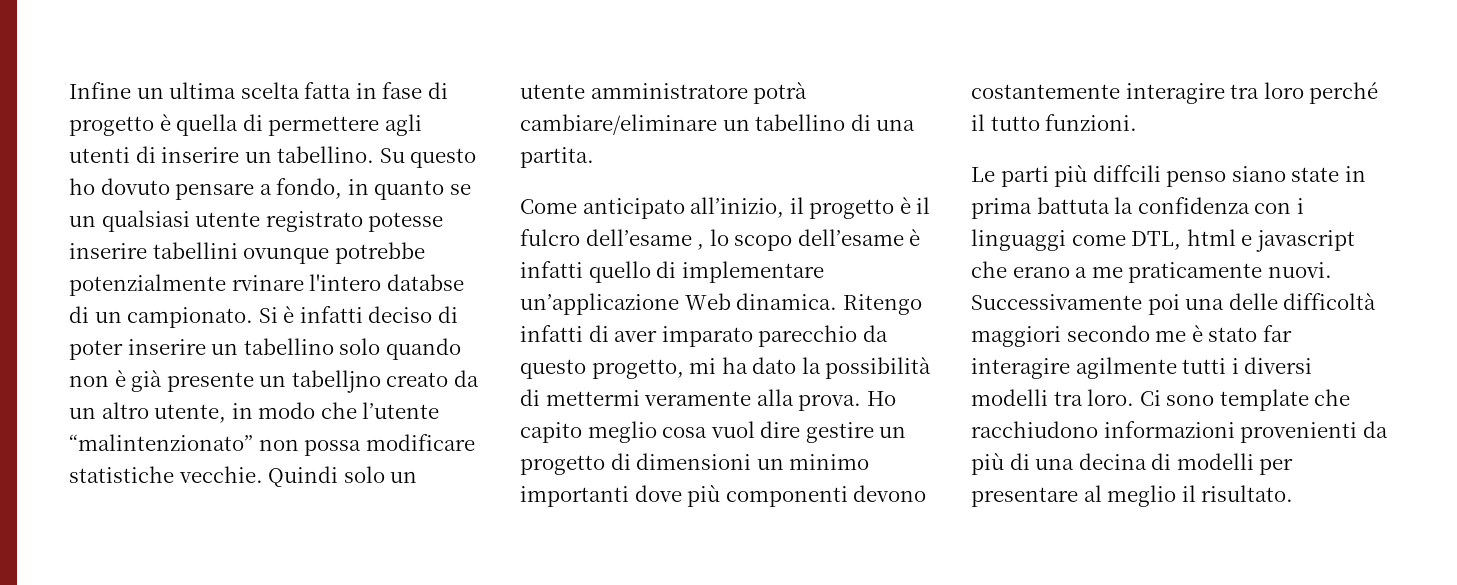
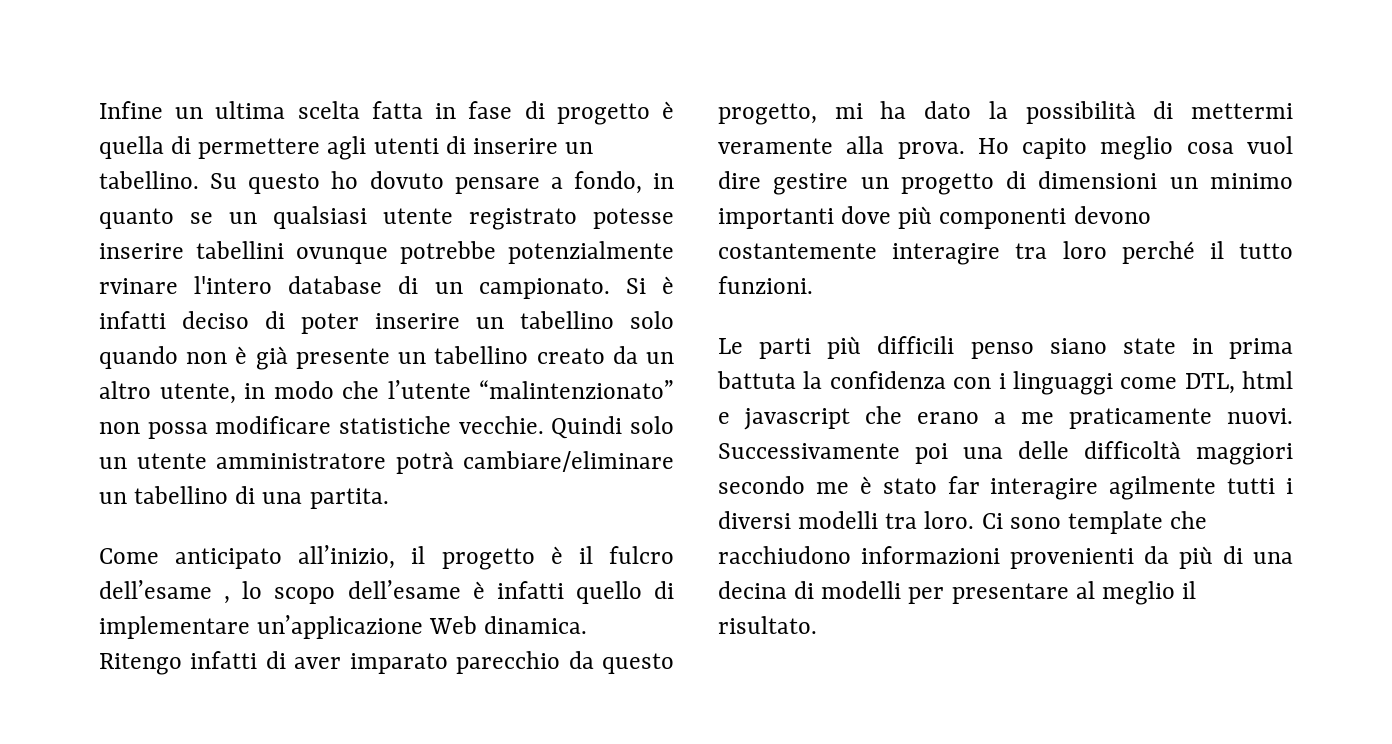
- Su questo ho dovuto pensare a fondo, in quanto se un qualsiasi utente registrato potesse inserire tabellini ovunque potrebbe potenzialmente rvinare l'intero databse di un campionato.
+ Su questo ho dovuto pensare a fondo, in quanto se un qualsiasi utente registrato potesse inserire tabellini ovunque potrebbe potenzialmente rvinare l'intero database di un campionato.
- Si è infatti deciso di poter inserire un tabellino solo quando non è già presente un tabelljno creato da un altro utente, in modo che l’utente “malintenzionato” non possa modificare statistiche vecchie.
+ Si è infatti deciso di poter inserire un tabellino solo quando non è già presente un tabellino creato da un altro utente, in modo che l’utente “malintenzionato” non possa modificare statistiche vecchie.
- Le parti più diffcili penso siano state in prima battuta la confidenza con i linguaggi come DTL, html e javascript che erano a me praticamente nuovi.
+ Le parti più difficili penso siano state in prima battuta la confidenza con i linguaggi come DTL, html e javascript che erano a me praticamente nuovi.

